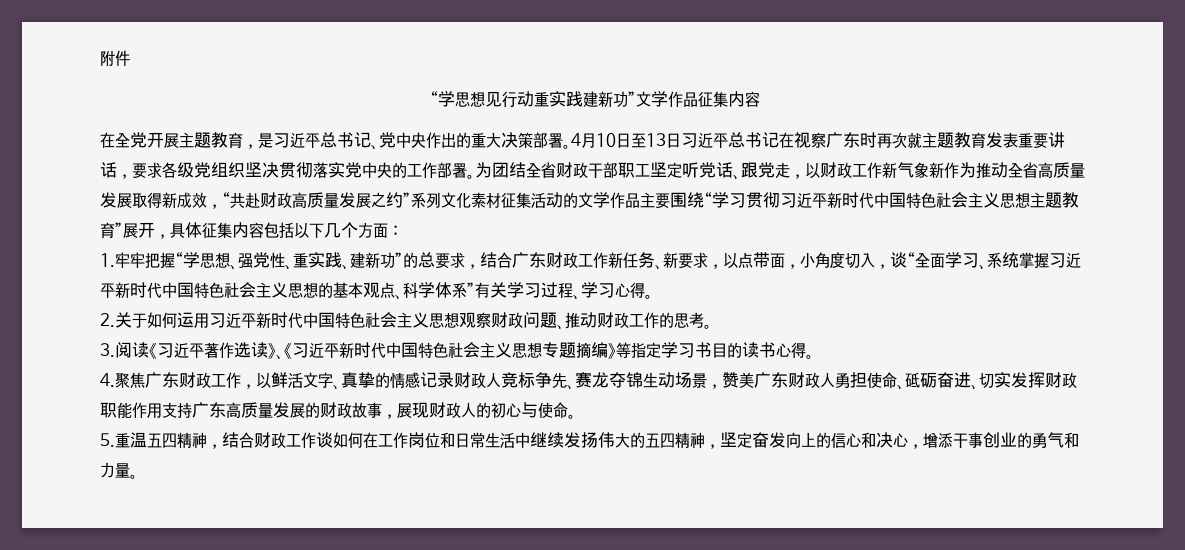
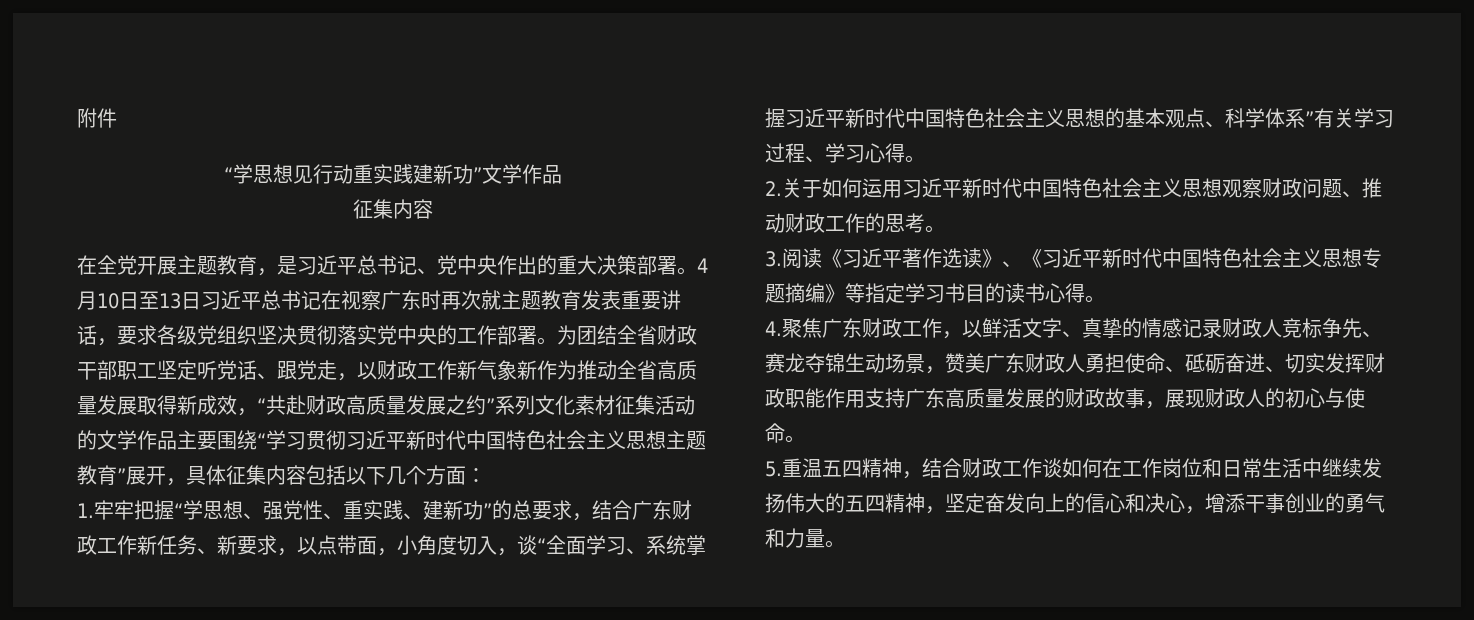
- “学思想见行动重实践建新功”文学作品征集内容
+ “学思想见行动重实践建新功”文学作品
+ 征集内容

